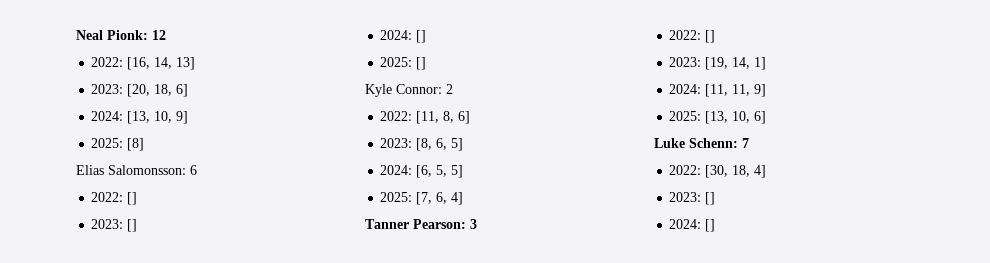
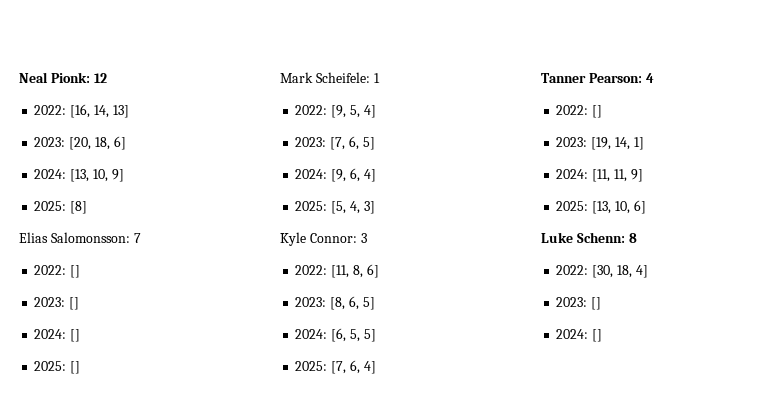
- Elias Salomonsson: 6
+ Elias Salomonsson: 7
+ Mark Scheifele: 1
+ 2022: [9, 5, 4]
+ 2023: [7, 6, 5]
+ 2024: [9, 6, 4]
+ 2025: [5, 4, 3]
- Kyle Connor: 2
+ Kyle Connor: 3
- Tanner Pearson: 3
+ Tanner Pearson: 4
- Luke Schenn: 7
+ Luke Schenn: 8

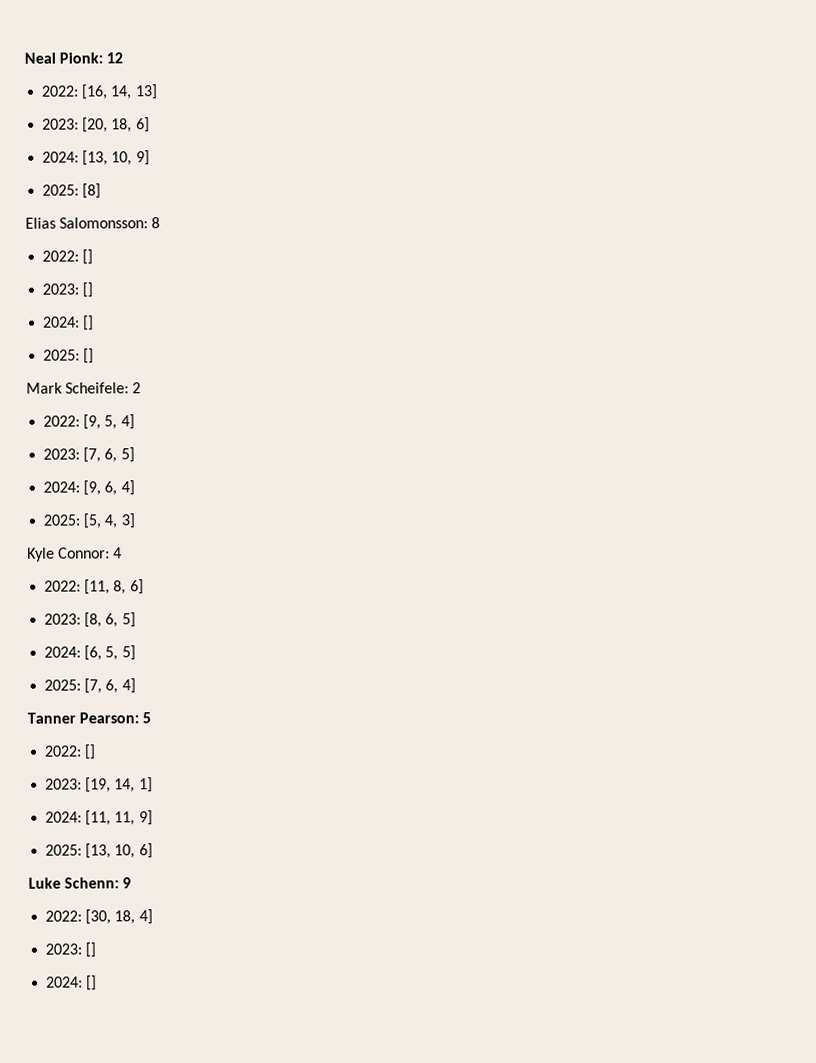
- Elias Salomonsson: 7
+ Elias Salomonsson: 8
- Mark Scheifele: 1
+ Mark Scheifele: 2
- Kyle Connor: 3
+ Kyle Connor: 4
- Tanner Pearson: 4
+ Tanner Pearson: 5
- Luke Schenn: 8
+ Luke Schenn: 9

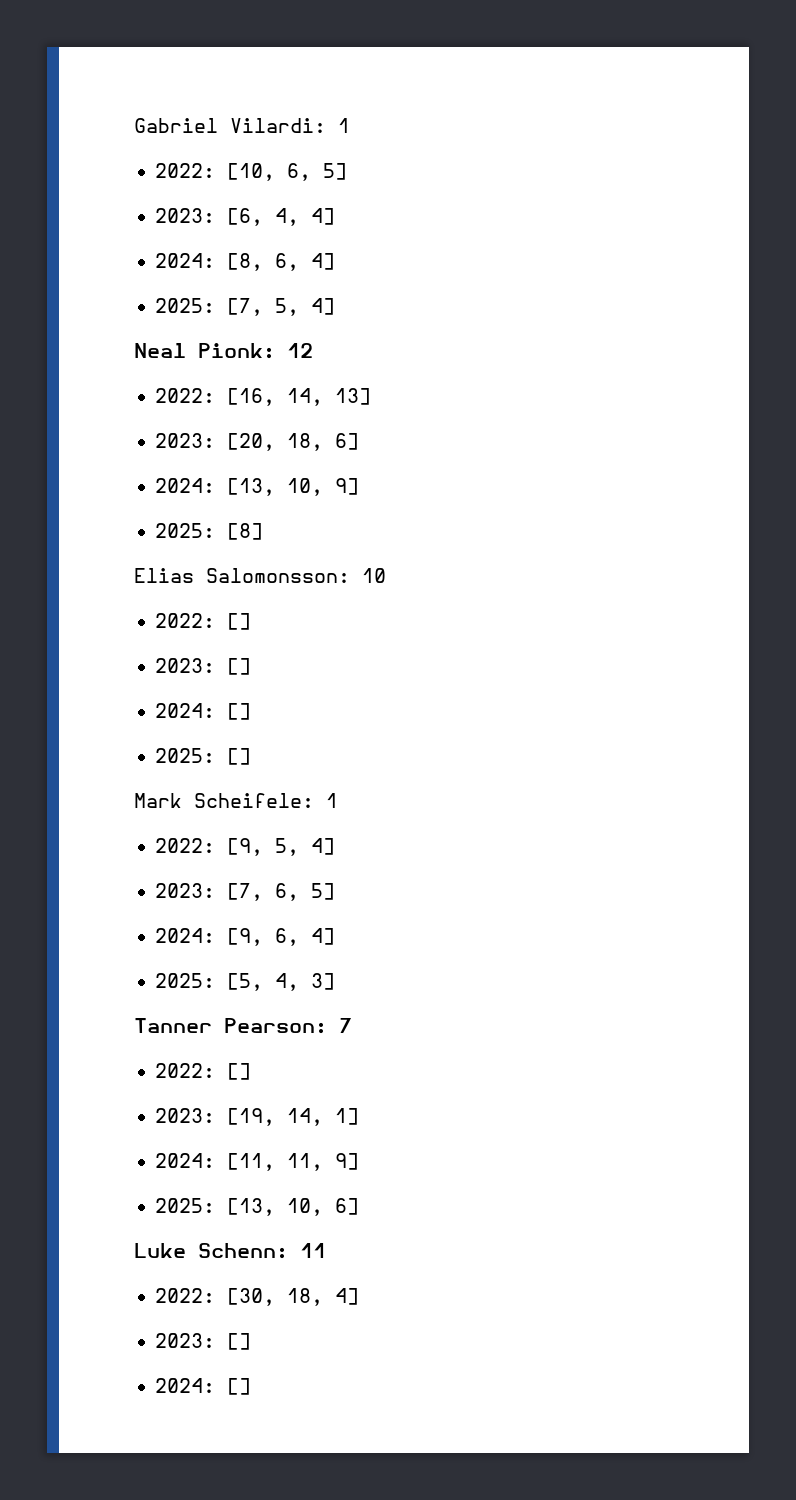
+ Gabriel Vilardi: 1
+ 2022: [10, 6, 5]
+ 2023: [6, 4, 4]
+ 2024: [8, 6, 4]
+ 2025: [7, 5, 4]
- Elias Salomonsson: 8
+ Elias Salomonsson: 10
- Mark Scheifele: 2
+ Mark Scheifele: 1
- Kyle Connor: 4
- 2022: [11, 8, 6]
- 2023: [8, 6, 5]
- 2024: [6, 5, 5]
- 2025: [7, 6, 4]
- Tanner Pearson: 5
+ Tanner Pearson: 7
- Luke Schenn: 9
+ Luke Schenn: 11

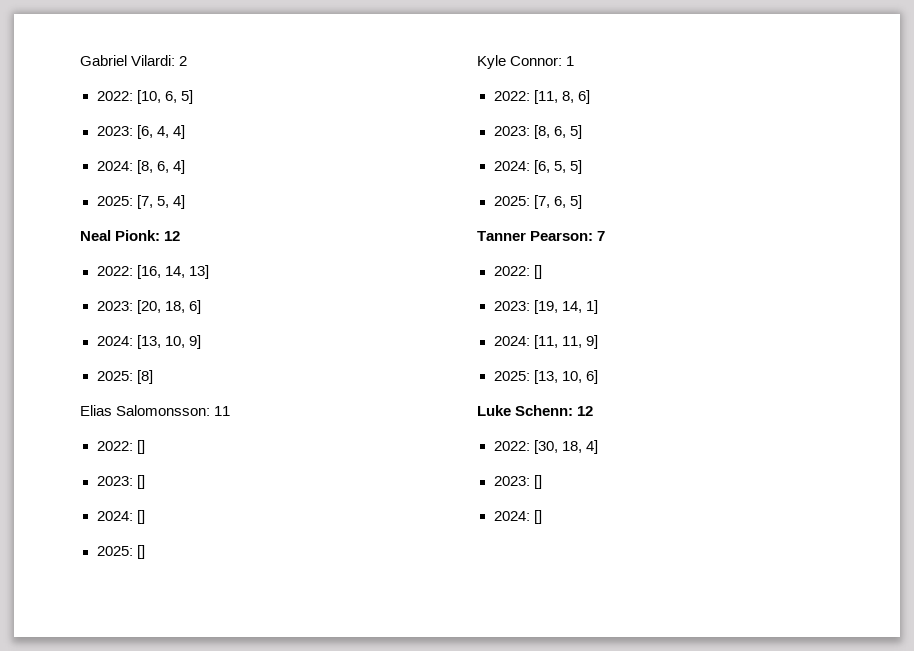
- Gabriel Vilardi: 1
+ Gabriel Vilardi: 2
- Elias Salomonsson: 10
+ Elias Salomonsson: 11
- Mark Scheifele: 1
- 2022: [9, 5, 4]
- 2023: [7, 6, 5]
+ Kyle Connor: 1
+ 2022: [11, 8, 6]
+ 2023: [8, 6, 5]
- 2024: [9, 6, 4]
- 2025: [5, 4, 3]
+ 2024: [6, 5, 5]
+ 2025: [7, 6, 5]
- Luke Schenn: 11
+ Luke Schenn: 12

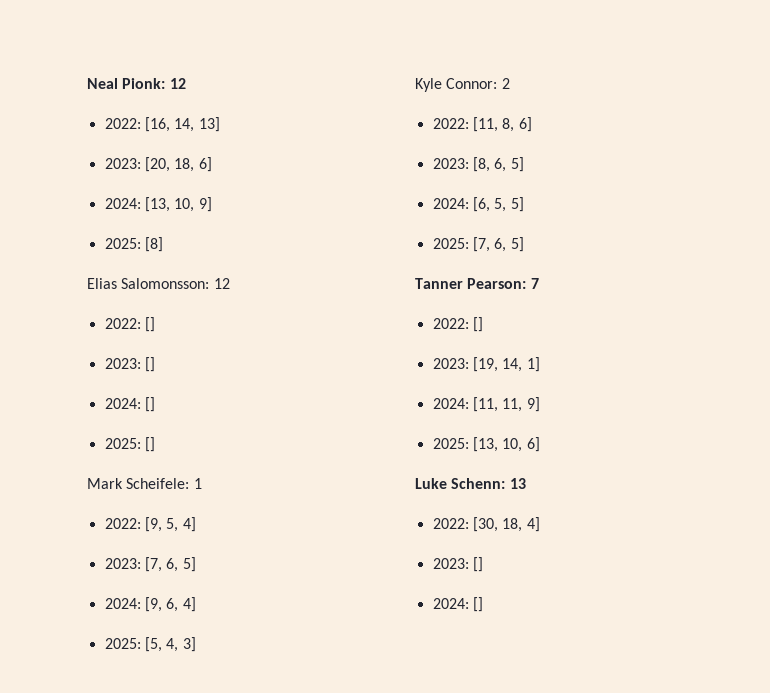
- Gabriel Vilardi: 2
- 2022: [10, 6, 5]
- 2023: [6, 4, 4]
- 2024: [8, 6, 4]
- 2025: [7, 5, 4]
- Elias Salomonsson: 11
+ Elias Salomonsson: 12
+ Mark Scheifele: 1
+ 2022: [9, 5, 4]
+ 2023: [7, 6, 5]
+ 2024: [9, 6, 4]
+ 2025: [5, 4, 3]
- Kyle Connor: 1
+ Kyle Connor: 2
- Luke Schenn: 12
+ Luke Schenn: 13

